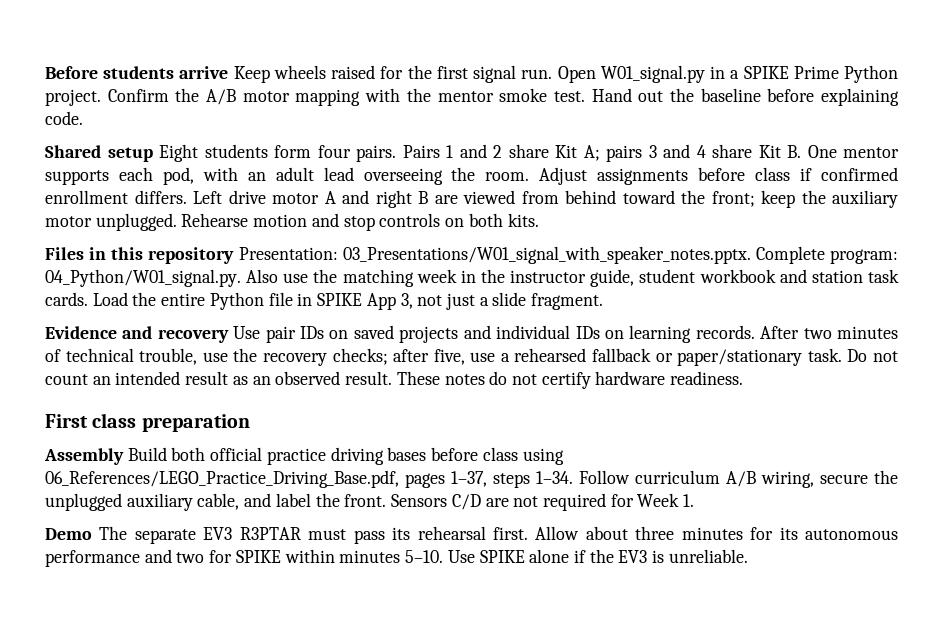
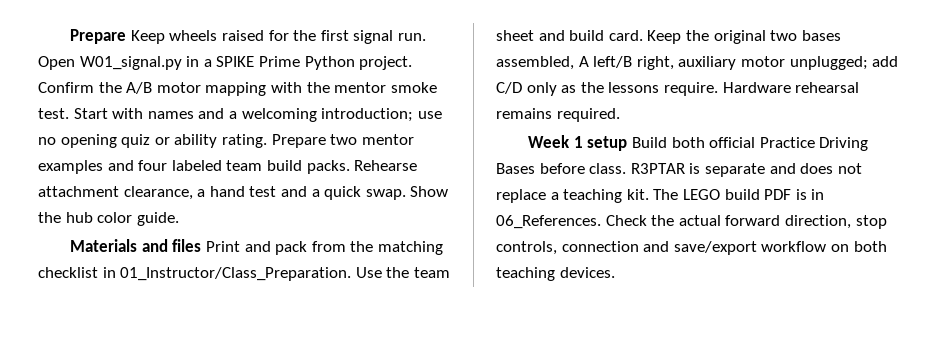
- Before students arrive Keep wheels raised for the first signal run.
+ Prepare Keep wheels raised for the first signal run.
- Hand out the baseline before explaining code.
- Shared setup Eight students form four pairs. Pairs 1 and 2 share Kit A; pairs 3 and 4 share Kit B. One mentor supports each pod, with an adult lead overseeing the room. Adjust assignments before class if confirmed enrollment differs. Left drive motor A and right B are viewed from behind toward the front; keep the auxiliary motor unplugged. Rehearse motion and stop controls on both kits.
- Files in this repository Presentation: 03_Presentations/W01_signal_with_speaker_notes.pptx. Complete program: 04_Python/W01_signal.py. Also use the matching week in the instructor guide, student workbook and station task cards. Load the entire Python file in SPIKE App 3, not just a slide fragment.
- Evidence and recovery Use pair IDs on saved projects and individual IDs on learning records. After two minutes of technical trouble, use the recovery checks; after five, use a rehearsed fallback or paper/stationary task. Do not count an intended result as an observed result. These notes do not certify hardware readiness.
- First class preparation
- Assembly Build both official practice driving bases before class using 06_References/LEGO_Practice_Driving_Base.pdf, pages 1–37, steps 1–34. Follow curriculum A/B wiring, secure the unplugged auxiliary cable, and label the front. Sensors C/D are not required for Week 1.
- Demo The separate EV3 R3PTAR must pass its rehearsal first. Allow about three minutes for its autonomous performance and two for SPIKE within minutes 5–10. Use SPIKE alone if the EV3 is unreliable.
+ Start with names and a welcoming introduction; use no opening quiz or ability rating. Prepare two mentor examples and four labeled team build packs. Rehearse attachment clearance, a hand test and a quick swap. Show the hub color guide.
+ Materials and files Print and pack from the matching checklist in 01_Instructor/Class_Preparation. Use the team sheet and build card. Keep the original two bases assembled, A left/B right, auxiliary motor unplugged; add C/D only as the lessons require. Hardware rehearsal remains required.
+ Week 1 setup Build both official Practice Driving Bases before class. R3PTAR is separate and does not replace a teaching kit. The LEGO build PDF is in 06_References. Check the actual forward direction, stop controls, connection and save/export workflow on both teaching devices.

